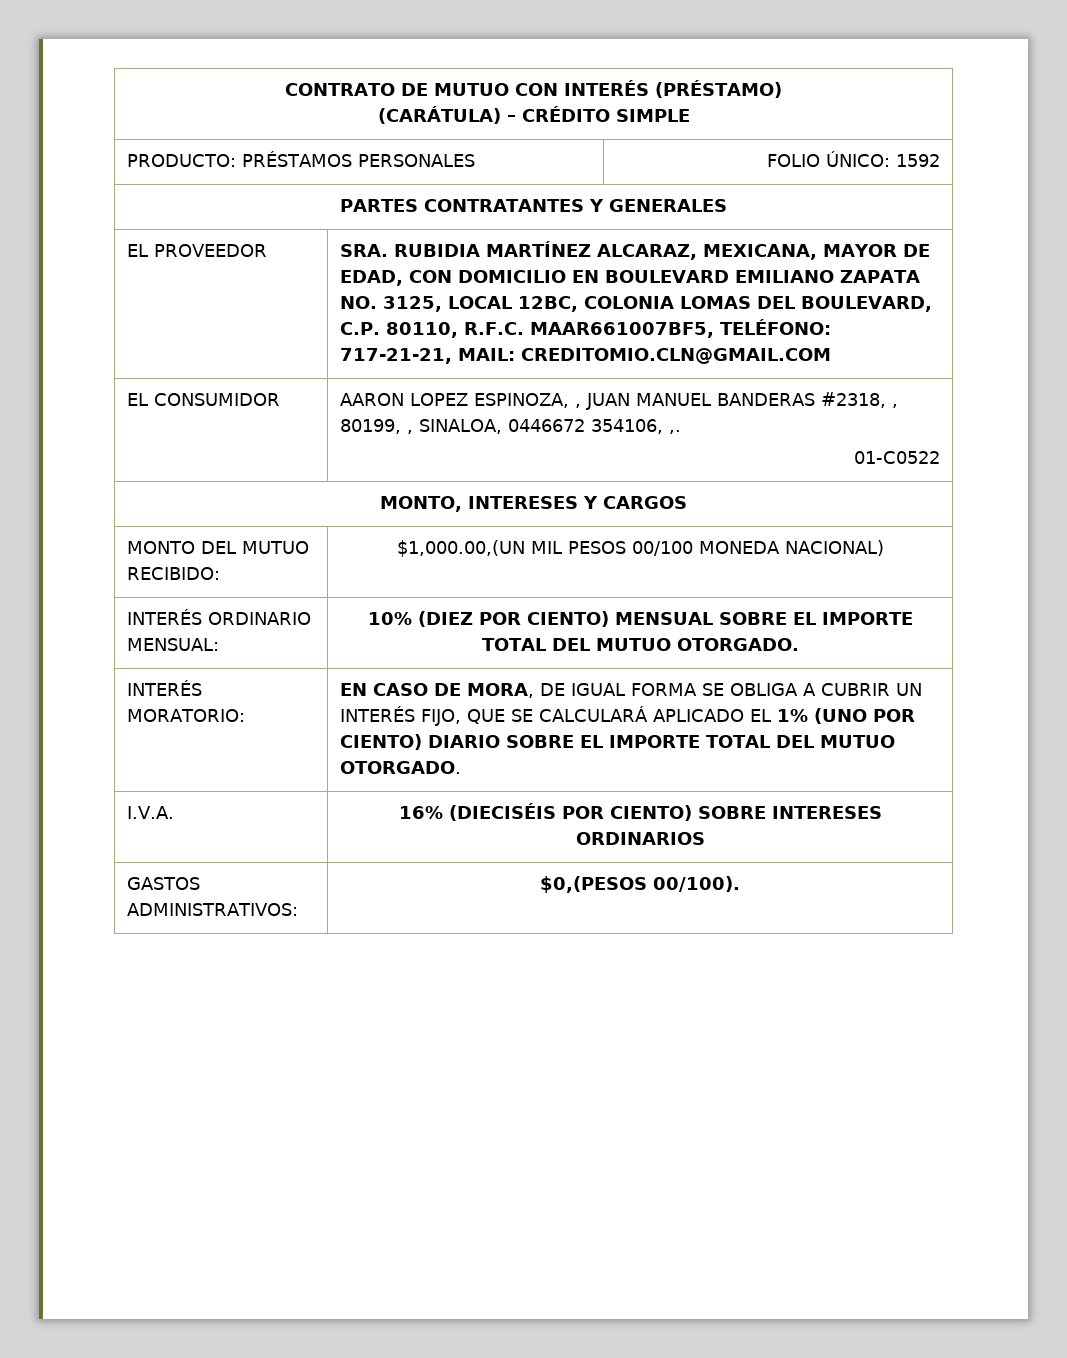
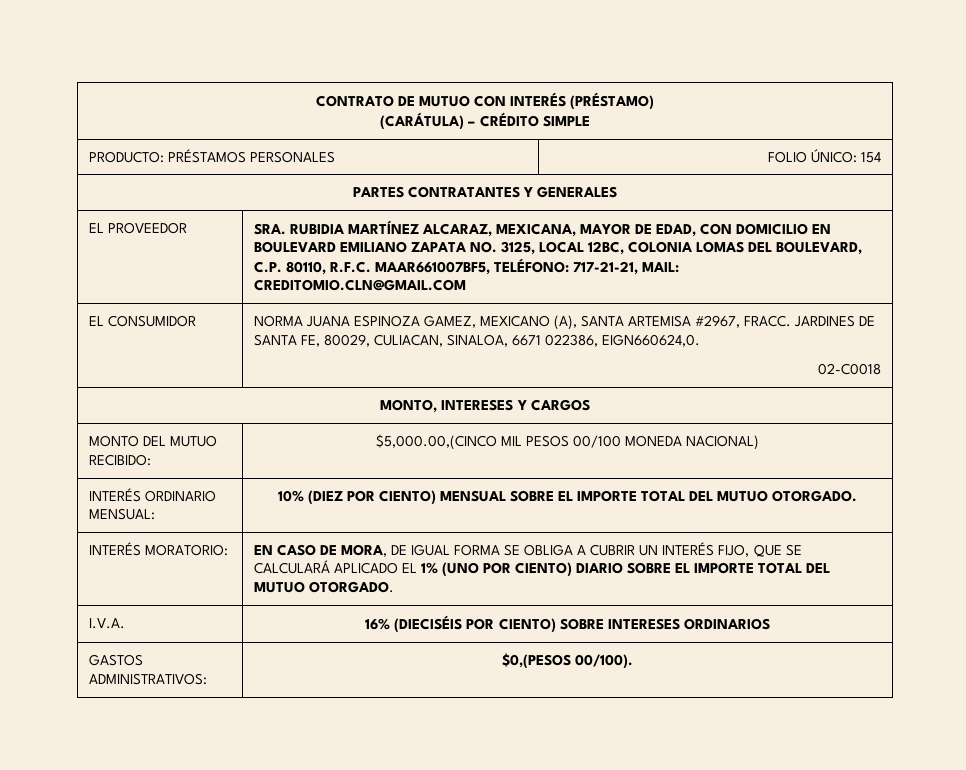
- PRODUCTO: PRÉSTAMOS PERSONALES | FOLIO ÚNICO: 1592
+ PRODUCTO: PRÉSTAMOS PERSONALES | FOLIO ÚNICO: 154
- EL CONSUMIDOR | AARON LOPEZ ESPINOZA, , JUAN MANUEL BANDERAS #2318, , 80199, , SINALOA, 0446672 354106, ,.
- 01-C0522
+ EL CONSUMIDOR | NORMA JUANA ESPINOZA GAMEZ, MEXICANO (A), SANTA ARTEMISA #2967, FRACC. JARDINES DE SANTA FE, 80029, CULIACAN, SINALOA, 6671 022386, EIGN660624,0.
+ 02-C0018
- MONTO DEL MUTUO RECIBIDO: | $1,000.00,(UN MIL PESOS 00/100 MONEDA NACIONAL)
+ MONTO DEL MUTUO RECIBIDO: | $5,000.00,(CINCO MIL PESOS 00/100 MONEDA NACIONAL)

